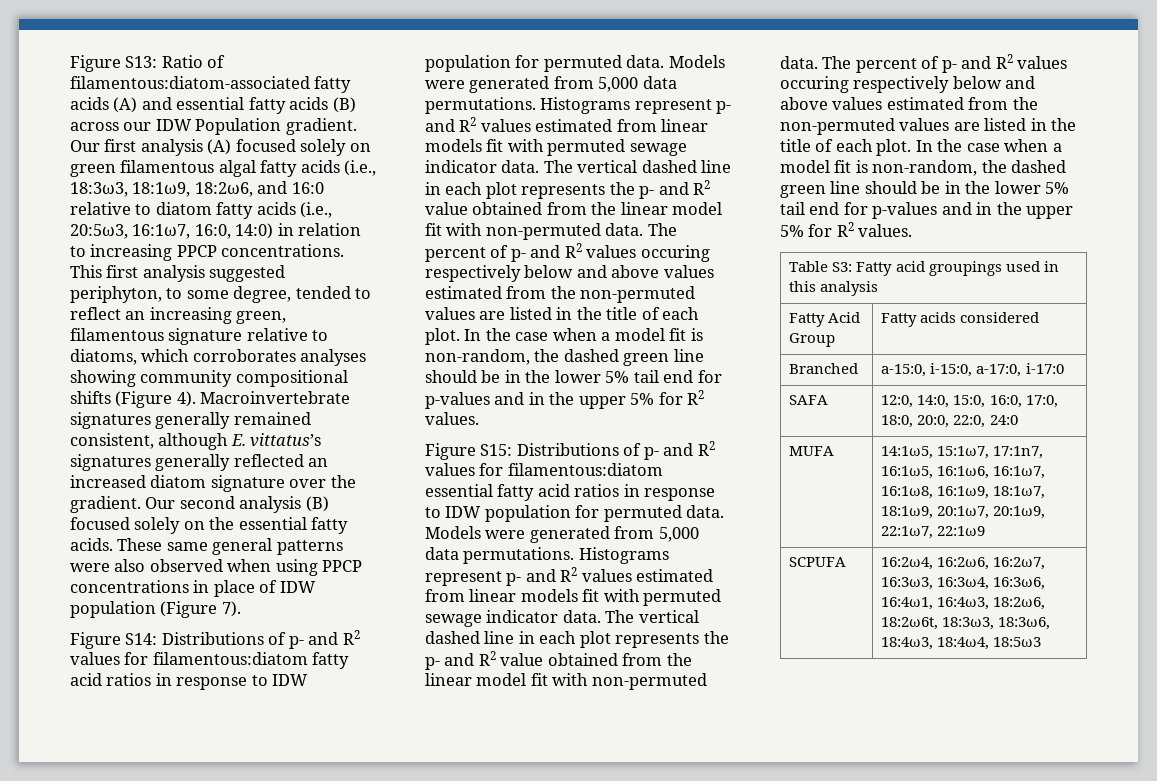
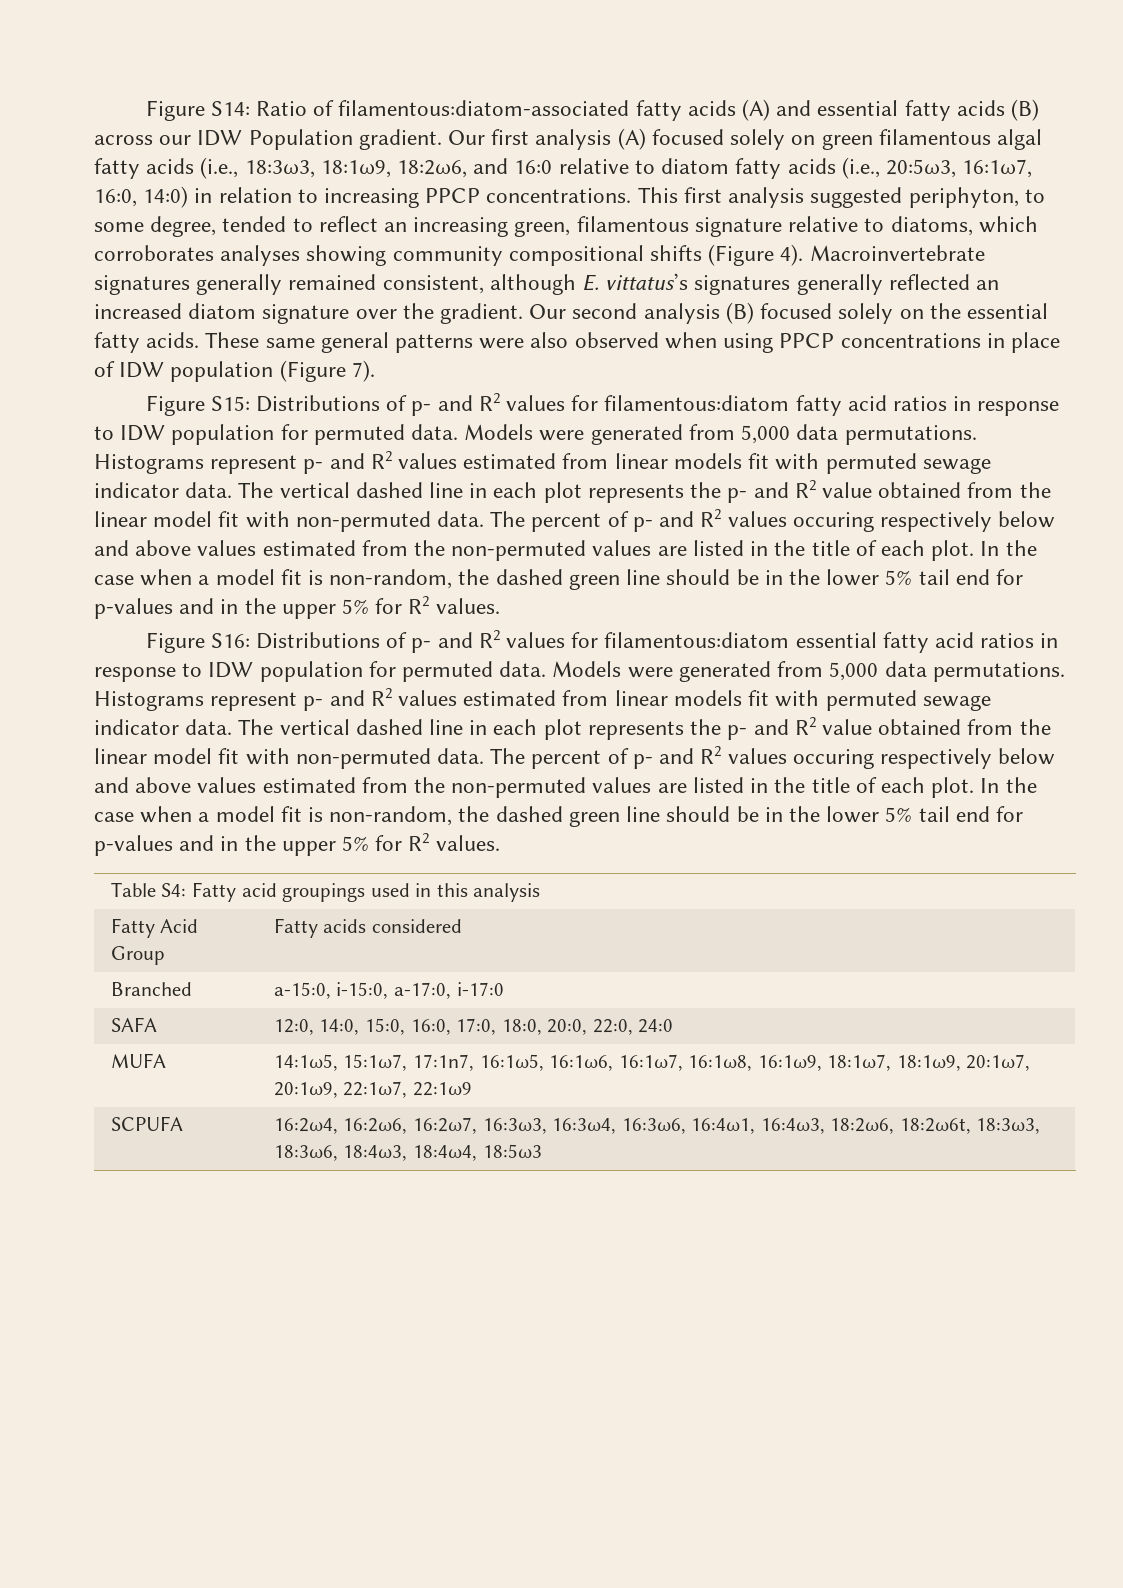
- Figure S13: Ratio of filamentous:diatom-associated fatty acids (A) and essential fatty acids (B) across our IDW Population gradient.
+ Figure S14: Ratio of filamentous:diatom-associated fatty acids (A) and essential fatty acids (B) across our IDW Population gradient.
- Figure S14: Distributions of p- and R2 values for filamentous:diatom fatty acid ratios in response to IDW population for permuted data.
+ Figure S15: Distributions of p- and R2 values for filamentous:diatom fatty acid ratios in response to IDW population for permuted data.
- Figure S15: Distributions of p- and R2 values for filamentous:diatom essential fatty acid ratios in response to IDW population for permuted data.
+ Figure S16: Distributions of p- and R2 values for filamentous:diatom essential fatty acid ratios in response to IDW population for permuted data.
- Table S3: Fatty acid groupings used in this analysis
+ Table S4: Fatty acid groupings used in this analysis

